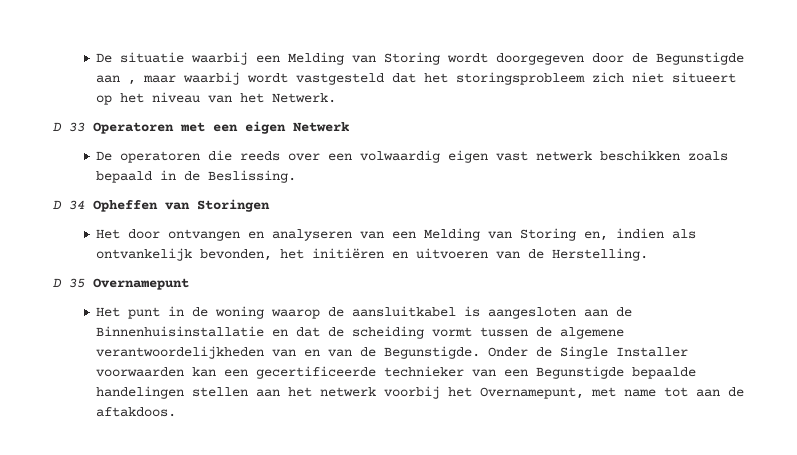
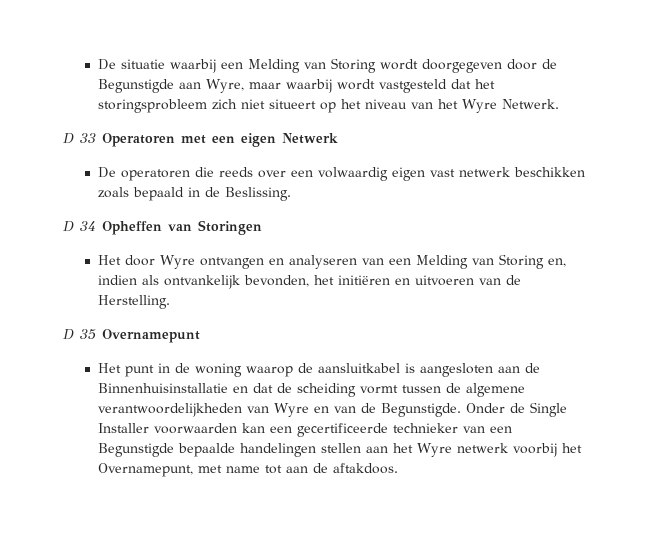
- De situatie waarbij een Melding van Storing wordt doorgegeven door de Begunstigde aan , maar waarbij wordt vastgesteld dat het storingsprobleem zich niet situeert op het niveau van het Netwerk.
+ De situatie waarbij een Melding van Storing wordt doorgegeven door de Begunstigde aan Wyre, maar waarbij wordt vastgesteld dat het storingsprobleem zich niet situeert op het niveau van het Wyre Netwerk.
- Het door ontvangen en analyseren van een Melding van Storing en, indien als ontvankelijk bevonden, het initiëren en uitvoeren van de Herstelling.
+ Het door Wyre ontvangen en analyseren van een Melding van Storing en, indien als ontvankelijk bevonden, het initiëren en uitvoeren van de Herstelling.
- Het punt in de woning waarop de aansluitkabel is aangesloten aan de Binnenhuisinstallatie en dat de scheiding vormt tussen de algemene verantwoordelijkheden van en van de Begunstigde.
+ Het punt in de woning waarop de aansluitkabel is aangesloten aan de Binnenhuisinstallatie en dat de scheiding vormt tussen de algemene verantwoordelijkheden van Wyre en van de Begunstigde.
- Onder de Single Installer voorwaarden kan een gecertificeerde technieker van een Begunstigde bepaalde handelingen stellen aan het netwerk voorbij het Overnamepunt, met name tot aan de aftakdoos.
+ Onder de Single Installer voorwaarden kan een gecertificeerde technieker van een Begunstigde bepaalde handelingen stellen aan het Wyre netwerk voorbij het Overnamepunt, met name tot aan de aftakdoos.

